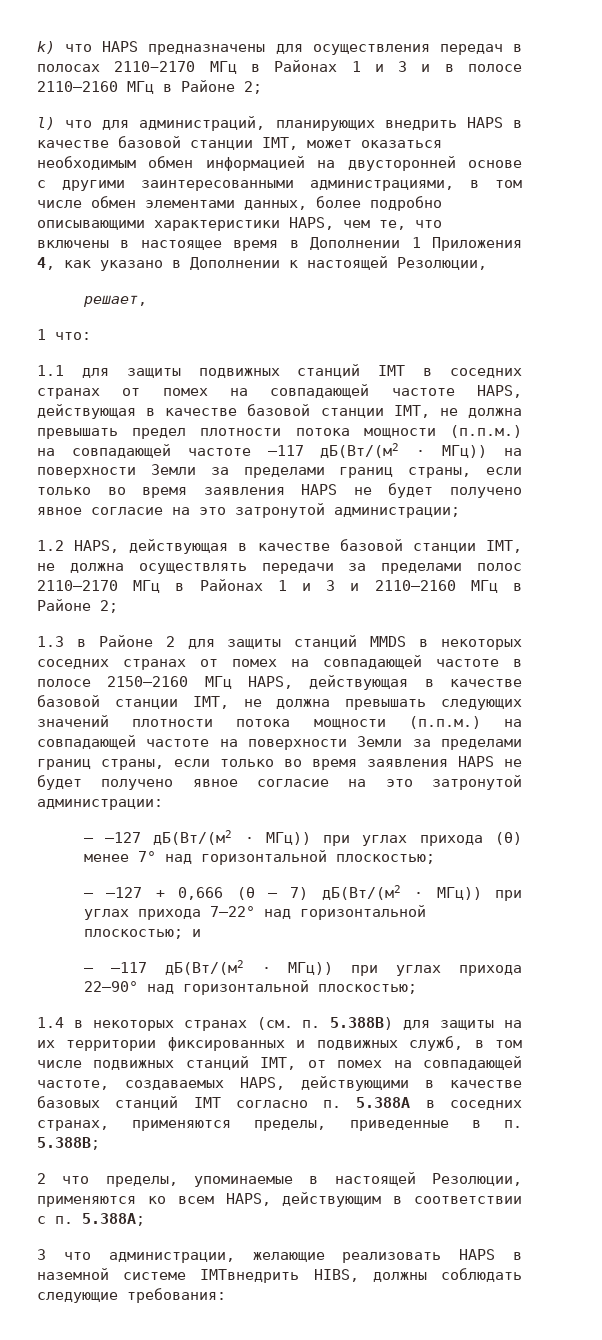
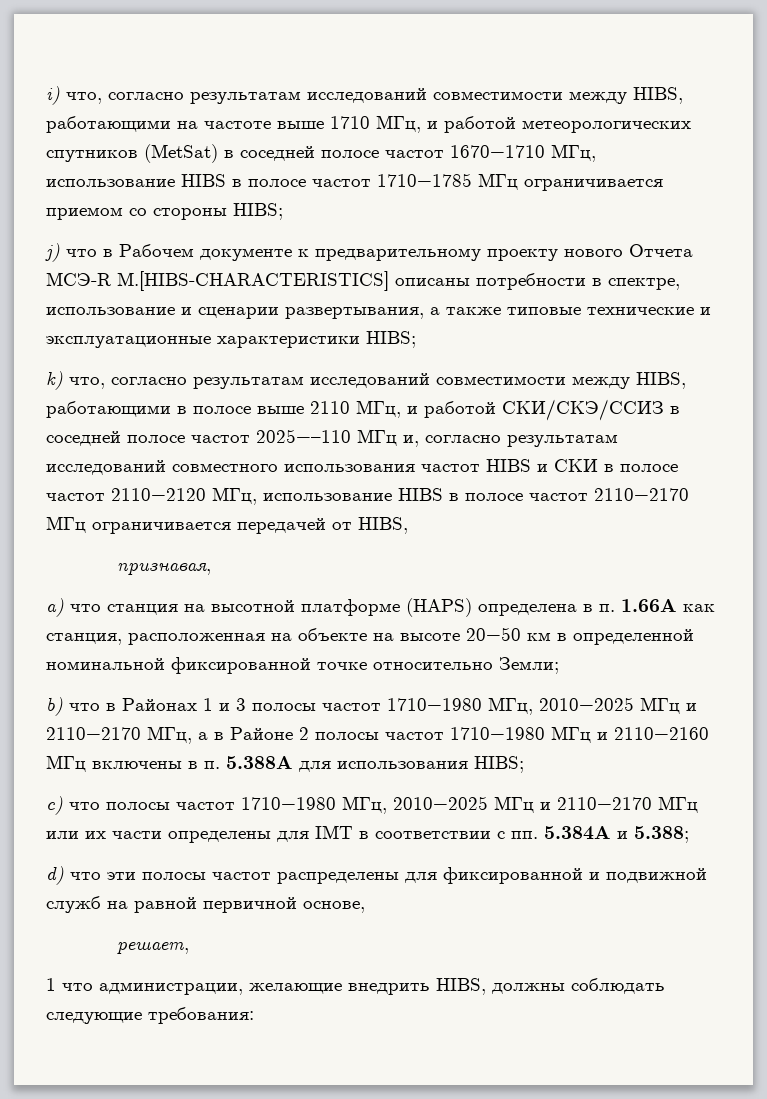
- k) что HAPS предназначены для осуществления передач в полосах 2110−2170 МГц в Районах 1 и 3 и в полосе 2110–2160 МГц в Районе 2;
- l) что для администраций, планирующих внедрить HAPS в качестве базовой станции IMT, может оказаться необходимым обмен информацией на двусторонней основе с другими заинтересованными администрациями, в том числе обмен элементами данных, более подробно описывающими характеристики HAPS, чем те, что включены в настоящее время в Дополнении 1 Приложения 4, как указано в Дополнении к настоящей Резолюции,
+ i) что, согласно результатам исследований совместимости между HIBS, работающими на частоте выше 1710 МГц, и работой метеорологических спутников (MetSat) в соседней полосе частот 1670−1710 МГц, использование HIBS в полосе частот 1710−1785 МГц ограничивается приемом со стороны HIBS;
+ j) что в Рабочем документе к предварительному проекту нового Отчета МСЭ-R M.[HIBS-CHARACTERISTICS] описаны потребности в спектре, использование и сценарии развертывания, а также типовые технические и эксплуатационные характеристики HIBS;
+ k) что, согласно результатам исследований совместимости между HIBS, работающими в полосе выше 2110 МГц, и работой СКИ/СКЭ/ССИЗ в соседней полосе частот 2025−–110 МГц и, согласно результатам исследований совместного использования частот HIBS и СКИ в полосе частот 2110−2120 МГц, использование HIBS в полосе частот 2110−2170 МГц ограничивается передачей от HIBS,
+ признавая,
+ a) что станция на высотной платформе (HAPS) определена в п. 1.66A как станция, расположенная на объекте на высоте 20−50 км в определенной номинальной фиксированной точке относительно Земли;
+ b) что в Районах 1 и 3 полосы частот 1710−1980 МГц, 2010−2025 МГц и 2110−2170 МГц, а в Районе 2 полосы частот 1710−1980 МГц и 2110−2160 МГц включены в п. 5.388А для использования HIBS;
+ c) что полосы частот 1710−1980 МГц, 2010−2025 МГц и 2110−2170 МГц или их части определены для IMT в соответствии с пп. 5.384A и 5.388;
+ d) что эти полосы частот распределены для фиксированной и подвижной служб на равной первичной основе,
  решает,
- 1 что:
- 1.1 для защиты подвижных станций IMT в соседних странах от помех на совпадающей частоте HAPS, действующая в качестве базовой станции IMT, не должна превышать предел плотности потока мощности (п.п.м.) на совпадающей частоте –117 дБ(Вт/(м2 ⋅ МГц)) на поверхности Земли за пределами границ страны, если только во время заявления HAPS не будет получено явное согласие на это затронутой администрации;
- 1.2 HAPS, действующая в качестве базовой станции IMT, не должна осуществлять передачи за пределами полос 2110–2170 МГц в Районах 1 и 3 и 2110–2160 МГц в Районе 2;
- 1.3 в Районе 2 для защиты станций MMDS в некоторых соседних странах от помех на совпадающей частоте в полосе 2150–2160 МГц HAPS, действующая в качестве базовой станции IMT, не должна превышать следующих значений плотности потока мощности (п.п.м.) на совпадающей частоте на поверхности Земли за пределами границ страны, если только во время заявления HAPS не будет получено явное согласие на это затронутой администрации:
- – –127 дБ(Вт/(м2 ⋅ МГц)) при углах прихода (θ) менее 7° над горизонтальной плоскостью;
- – –127 + 0,666 (θ – 7) дБ(Вт/(м2 ⋅ МГц)) при углах прихода 7–22° над горизонтальной плоскостью; и
- – –117 дБ(Вт/(м2 ⋅ МГц)) при углах прихода 22–90° над горизонтальной плоскостью;
- 1.4 в некоторых странах (см. п. 5.388В) для защиты на их территории фиксированных и подвижных служб, в том числе подвижных станций IMT, от помех на совпадающей частоте, создаваемых HAPS, действующими в качестве базовых станций IMT согласно п. 5.388А в соседних странах, применяются пределы, приведенные в п. 5.388В;
- 2 что пределы, упоминаемые в настоящей Резолюции, применяются ко всем HAPS, действующим в соответствии с п. 5.388А;
- 3 что администрации, желающие реализовать HAPS в наземной системе IMTвнедрить HIBS, должны соблюдать следующие требования:
+ 1 что администрации, желающие внедрить HIBS, должны соблюдать следующие требования:

